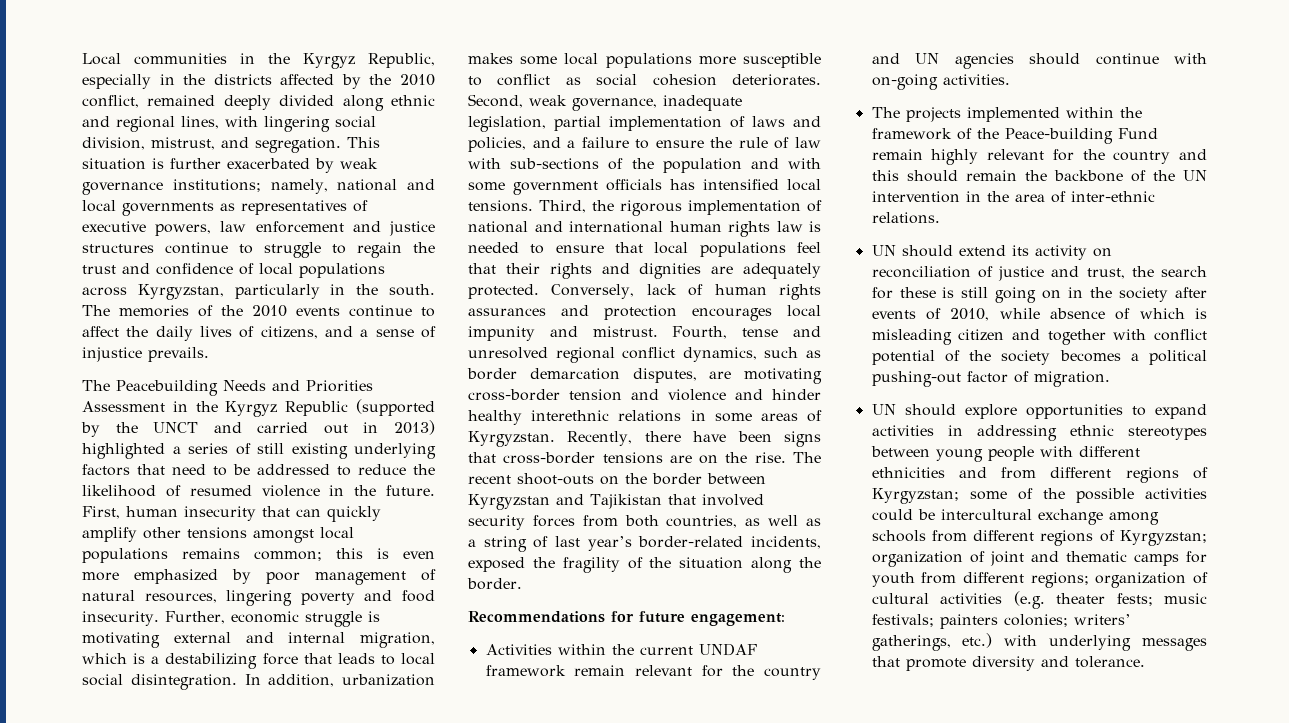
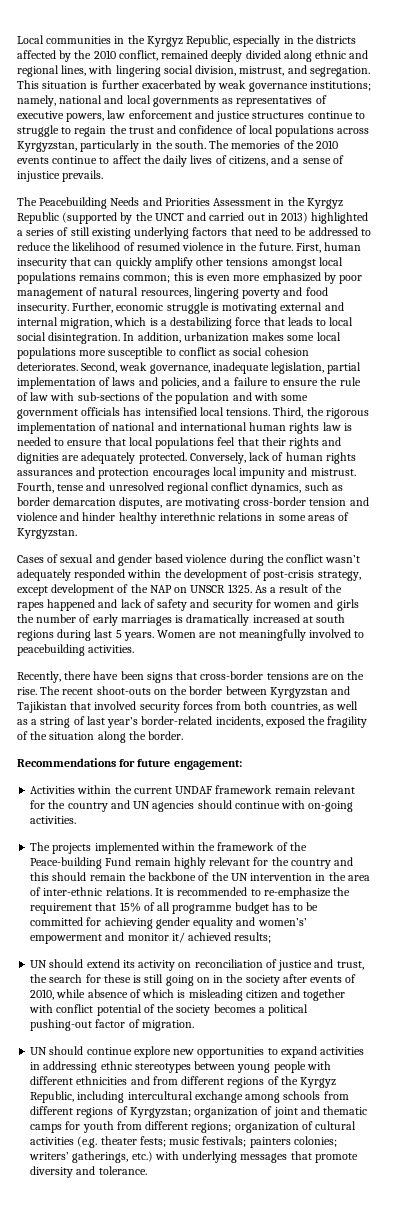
- Fourth, tense and unresolved regional conflict dynamics, such as border demarcation disputes, are motivating cross-border tension and violence and hinder healthy interethnic relations in some areas of Kyrgyzstan. Recently, there have been signs that cross-border tensions are on the rise.
+ Fourth, tense and unresolved regional conflict dynamics, such as border demarcation disputes, are motivating cross-border tension and violence and hinder healthy interethnic relations in some areas of Kyrgyzstan.
+ Cases of sexual and gender based violence during the conflict wasn’t adequately responded within the development of post-crisis strategy, except development of the NAP on UNSCR 1325. As a result of the rapes happened and lack of safety and security for women and girls the number of early marriages is dramatically increased at south regions during last 5 years. Women are not meaningfully involved to peacebuilding activities.
+ Recently, there have been signs that cross-border tensions are on the rise.
+ It is recommended to re-emphasize the requirement that 15% of all programme budget has to be committed for achieving gender equality and women’s’ empowerment and monitor it/ achieved results;
- UN should explore opportunities to expand activities in addressing ethnic stereotypes between young people with different ethnicities and from different regions of Kyrgyzstan; some of the possible activities could be intercultural exchange among schools from different regions of Kyrgyzstan;
+ UN should continue explore new opportunities to expand activities in addressing ethnic stereotypes between young people with different ethnicities and from different regions of the Kyrgyz Republic, including intercultural exchange among schools from different regions of Kyrgyzstan;

